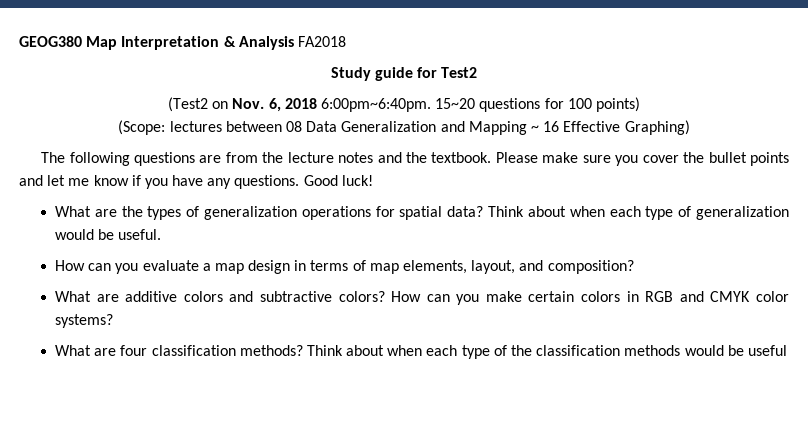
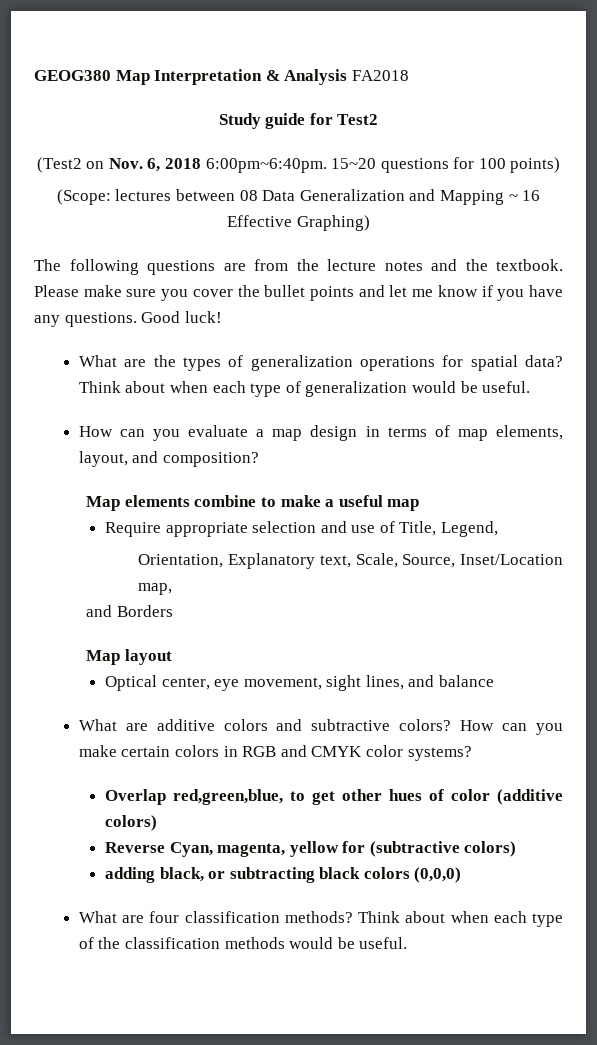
+ Map elements combine to make a useful map
+ Require appropriate selection and use of Title, Legend,
+ Orientation, Explanatory text, Scale, Source, Inset/Location map,
+ and Borders
+ Map layout
+ Optical center, eye movement, sight lines, and balance
+ Overlap red,green,blue, to get other hues of color (additive colors)
+ Reverse Cyan, magenta, yellow for (subtractive colors)
+ adding black, or subtracting black colors (0,0,0)
- Think about when each type of the classification methods would be useful
+ Think about when each type of the classification methods would be useful.

